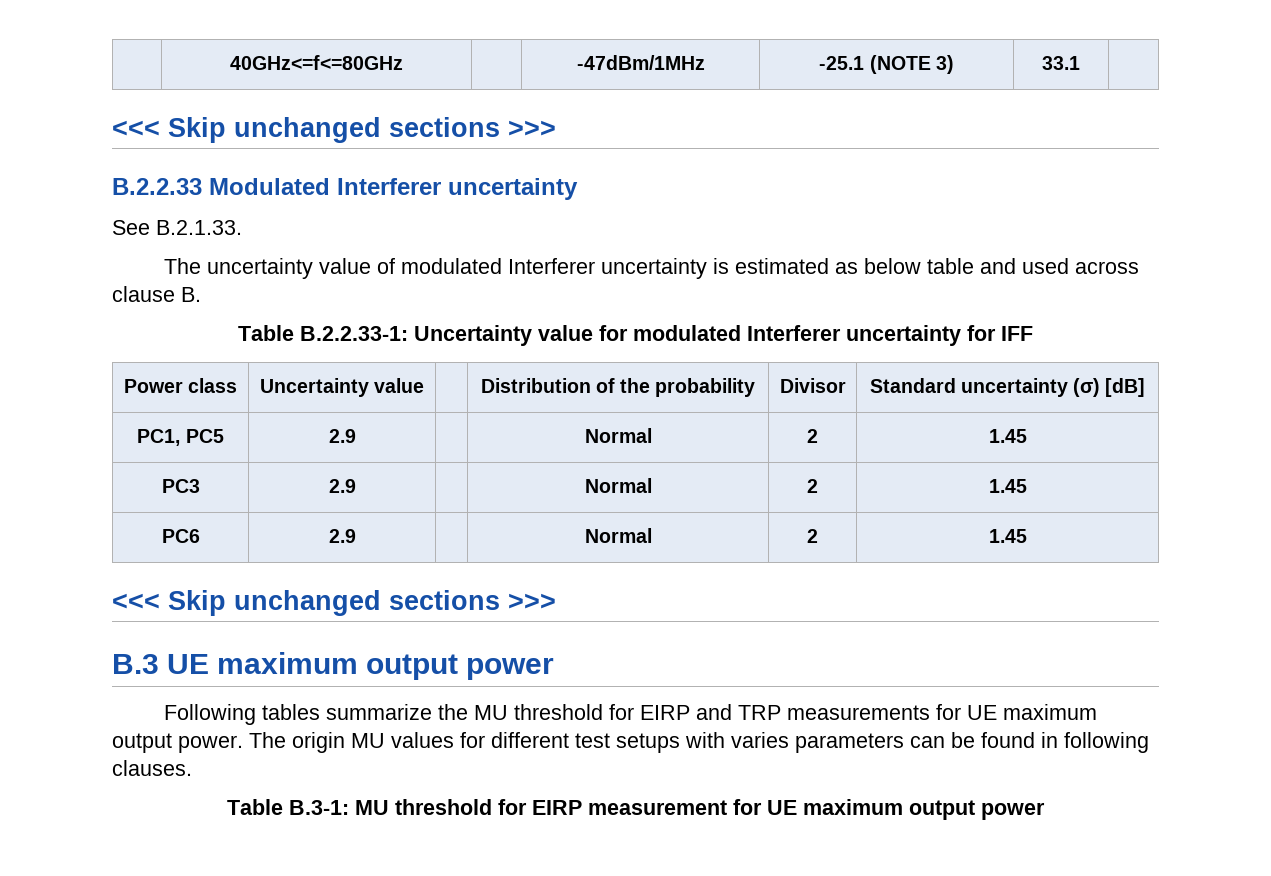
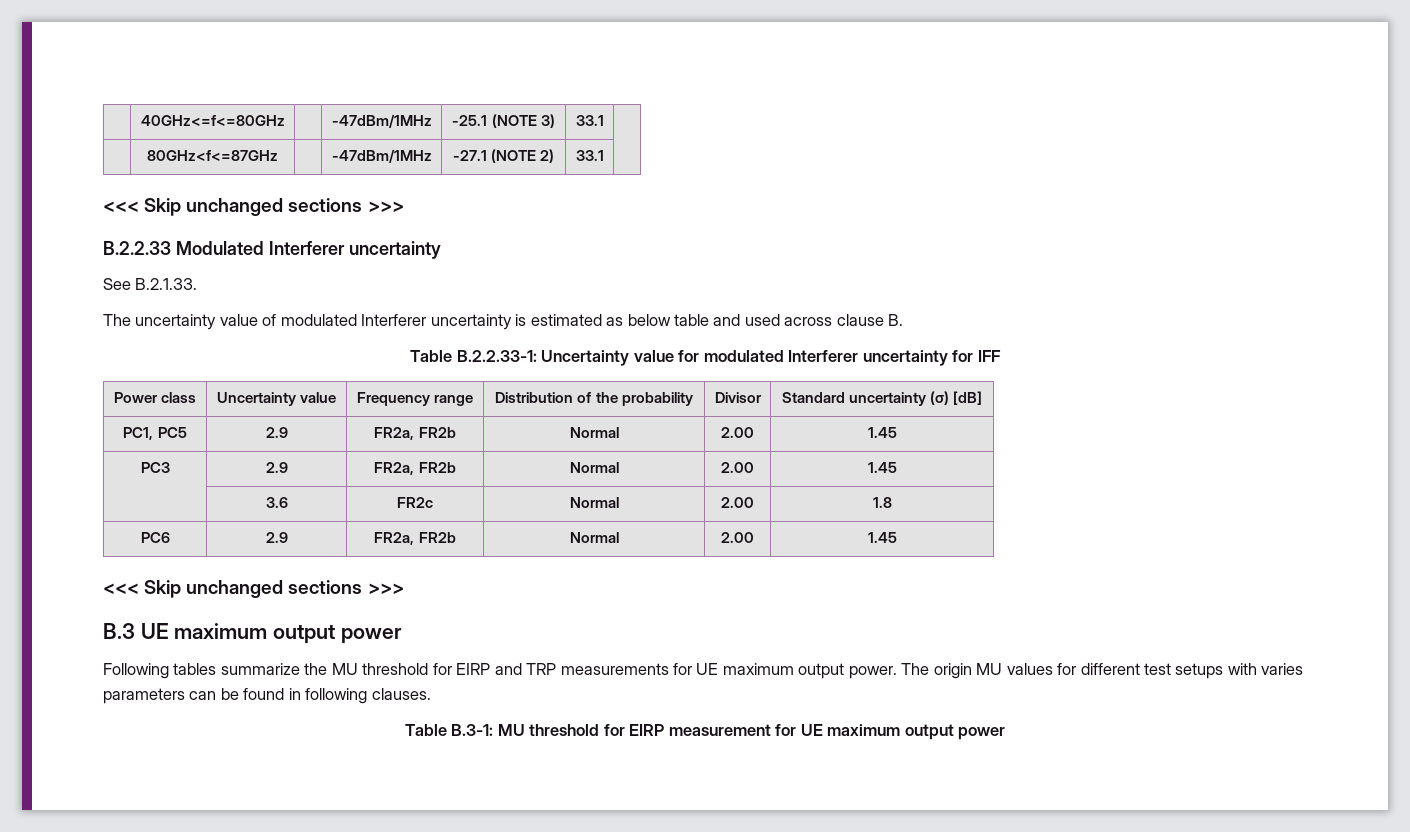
+ | 80GHz<f<=87GHz | | -47dBm/1MHz | -27.1 (NOTE 2) | 33.1 |
- Power class | Uncertainty value | | Distribution of the probability | Divisor | Standard uncertainty (σ) [dB]
+ Power class | Uncertainty value | Frequency range | Distribution of the probability | Divisor | Standard uncertainty (σ) [dB]
- PC1, PC5 | 2.9 | | Normal | 2 | 1.45
+ PC1, PC5 | 2.9 | FR2a, FR2b | Normal | 2.00 | 1.45
- PC3 | 2.9 | | Normal | 2 | 1.45
+ PC3 | 2.9 | FR2a, FR2b | Normal | 2.00 | 1.45
+ | 3.6 | FR2c | Normal | 2.00 | 1.8
- PC6 | 2.9 | | Normal | 2 | 1.45
+ PC6 | 2.9 | FR2a, FR2b | Normal | 2.00 | 1.45

